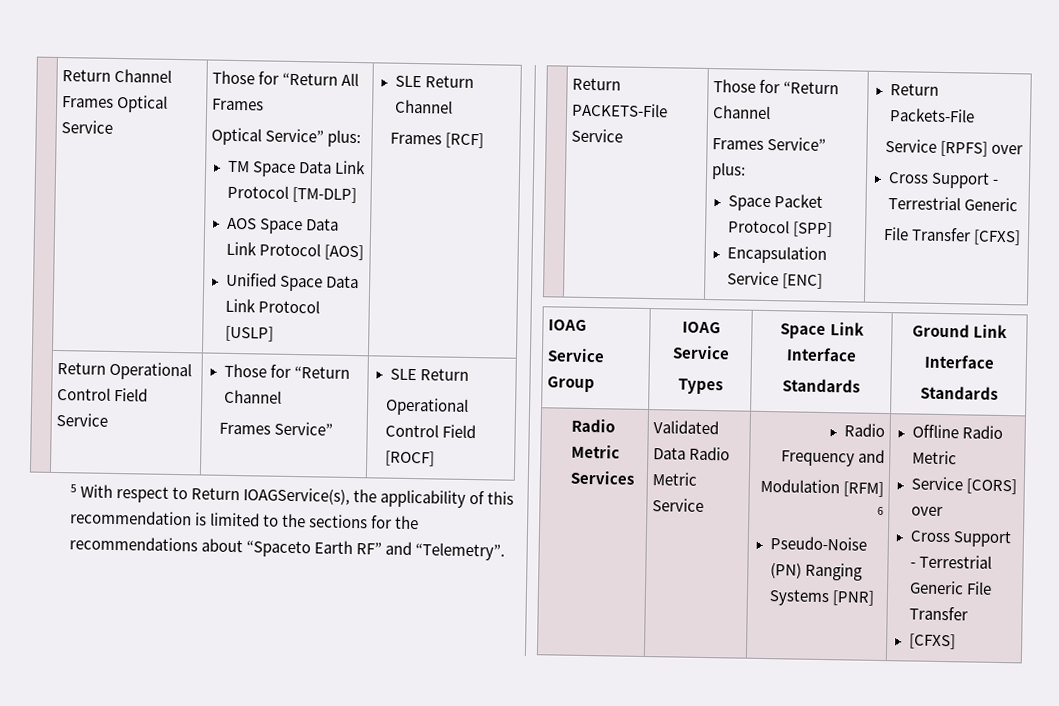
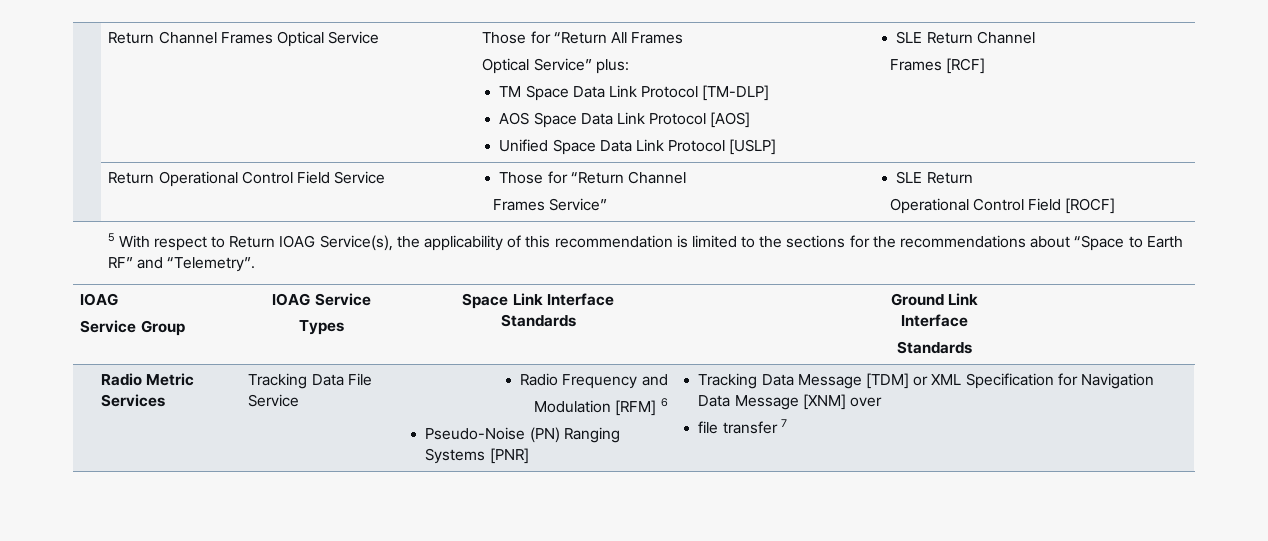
- 5 With respect to Return IOAGService(s), the applicability of this recommendation is limited to the sections for the recommendations about “Spaceto Earth RF” and “Telemetry”.
+ 5 With respect to Return IOAG Service(s), the applicability of this recommendation is limited to the sections for the recommendations about “Space to Earth RF” and “Telemetry”.
- | Return PACKETS-File Service | Those for “Return Channel
- Frames Service” plus:
- Space Packet Protocol [SPP]
- Encapsulation Service [ENC] | Return Packets-File
- Service [RPFS] over
- Cross Support - Terrestrial Generic
- File Transfer [CFXS]
- Radio Metric Services | Validated Data Radio Metric Service | Radio Frequency and
+ Radio Metric Services | Tracking Data File Service | Radio Frequency and
  Modulation [RFM] 6
- Pseudo-Noise (PN) Ranging Systems [PNR] | Offline Radio Metric
- Service [CORS] over
- Cross Support - Terrestrial Generic File Transfer
- [CFXS]
+ Pseudo-Noise (PN) Ranging Systems [PNR] | Tracking Data Message [TDM] or XML Specification for Navigation Data Message [XNM] over
+ file transfer 7

